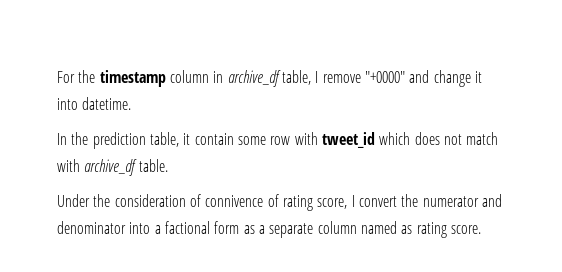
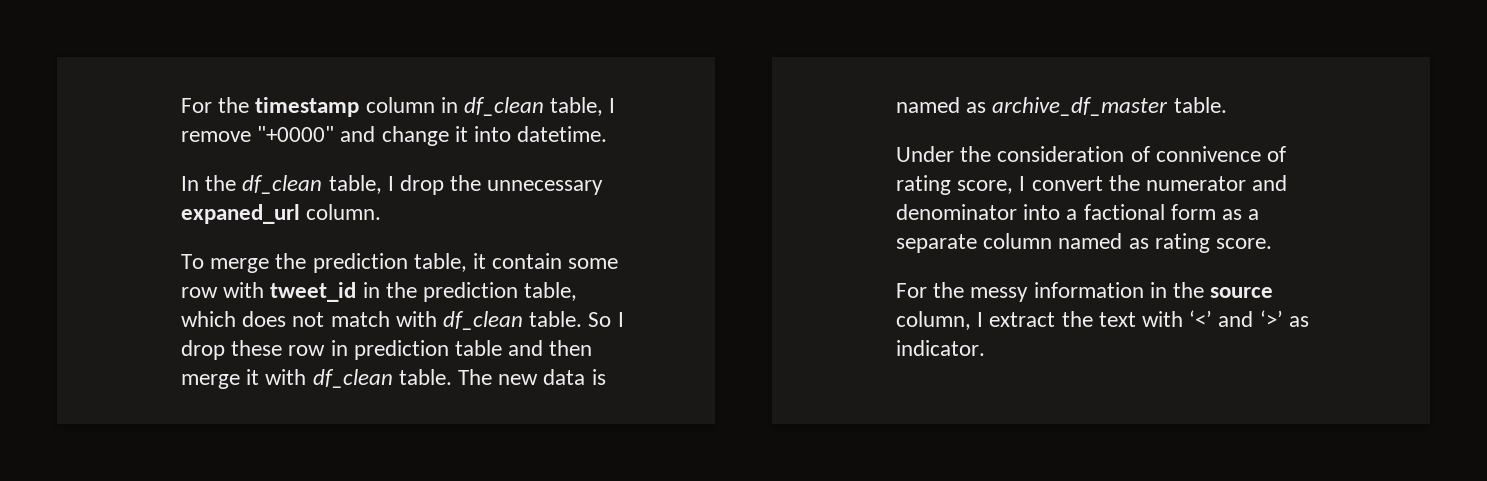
- For the timestamp column in archive_df table, I remove "+0000" and change it into datetime.
+ For the timestamp column in df_clean table, I remove "+0000" and change it into datetime.
- In the prediction table, it contain some row with tweet_id which does not match with archive_df table.
+ In the df_clean table, I drop the unnecessary expaned_url column.
+ To merge the prediction table, it contain some row with tweet_id in the prediction table, which does not match with df_clean table. So I drop these row in prediction table and then merge it with df_clean table. The new data is named as archive_df_master table.
+ For the messy information in the source column, I extract the text with ‘<’ and ‘>’ as indicator.

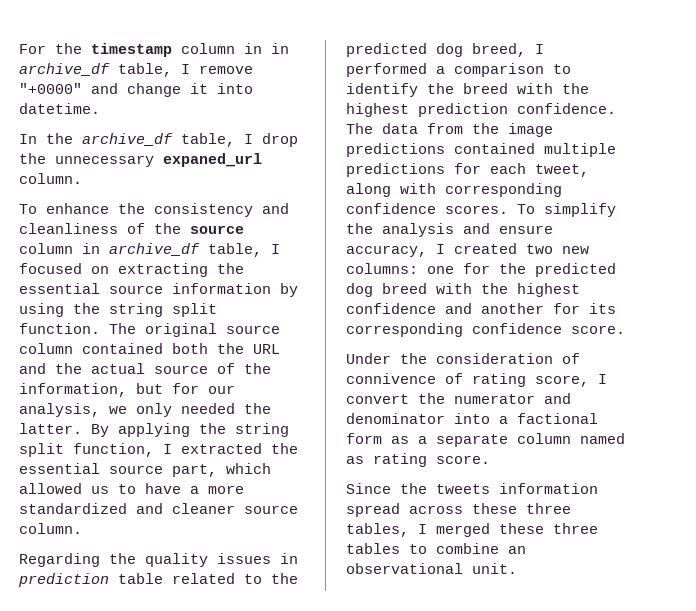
- For the timestamp column in df_clean table, I remove "+0000" and change it into datetime.
+ For the timestamp column in in archive_df table, I remove "+0000" and change it into datetime.
- In the df_clean table, I drop the unnecessary expaned_url column.
+ In the archive_df table, I drop the unnecessary expaned_url column.
- To merge the prediction table, it contain some row with tweet_id in the prediction table, which does not match with df_clean table. So I drop these row in prediction table and then merge it with df_clean table. The new data is named as archive_df_master table.
+ To enhance the consistency and cleanliness of the source column in archive_df table, I focused on extracting the essential source information by using the string split function. The original source column contained both the URL and the actual source of the information, but for our analysis, we only needed the latter. By applying the string split function, I extracted the essential source part, which allowed us to have a more standardized and cleaner source column.
+ Regarding the quality issues in prediction table related to the predicted dog breed, I performed a comparison to identify the breed with the highest prediction confidence. The data from the image predictions contained multiple predictions for each tweet, along with corresponding confidence scores. To simplify the analysis and ensure accuracy, I created two new columns: one for the predicted dog breed with the highest confidence and another for its corresponding confidence score.
- For the messy information in the source column, I extract the text with ‘<’ and ‘>’ as indicator.
+ Since the tweets information spread across these three tables, I merged these three tables to combine an observational unit.

